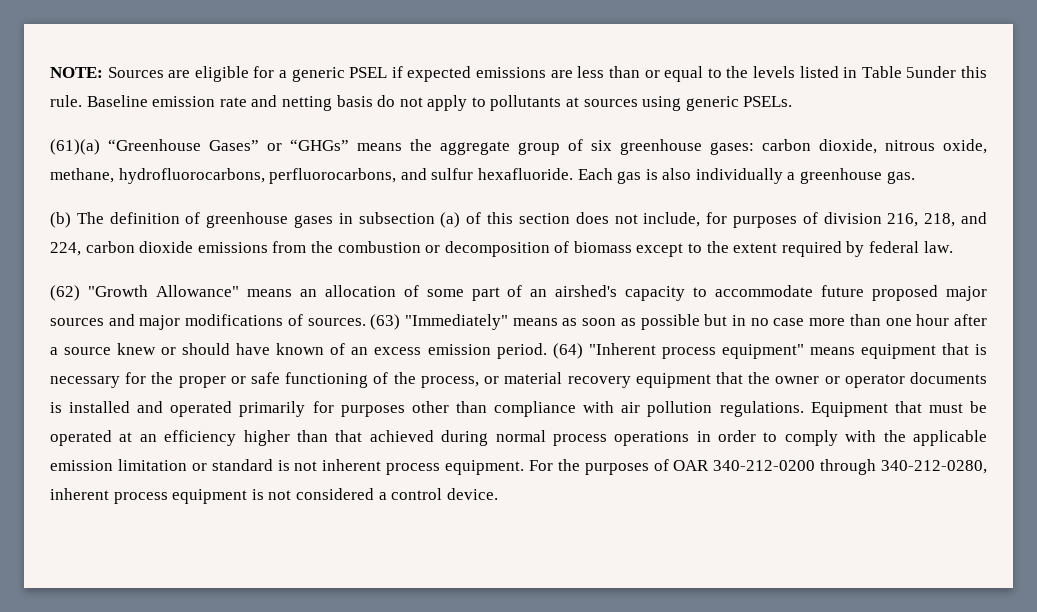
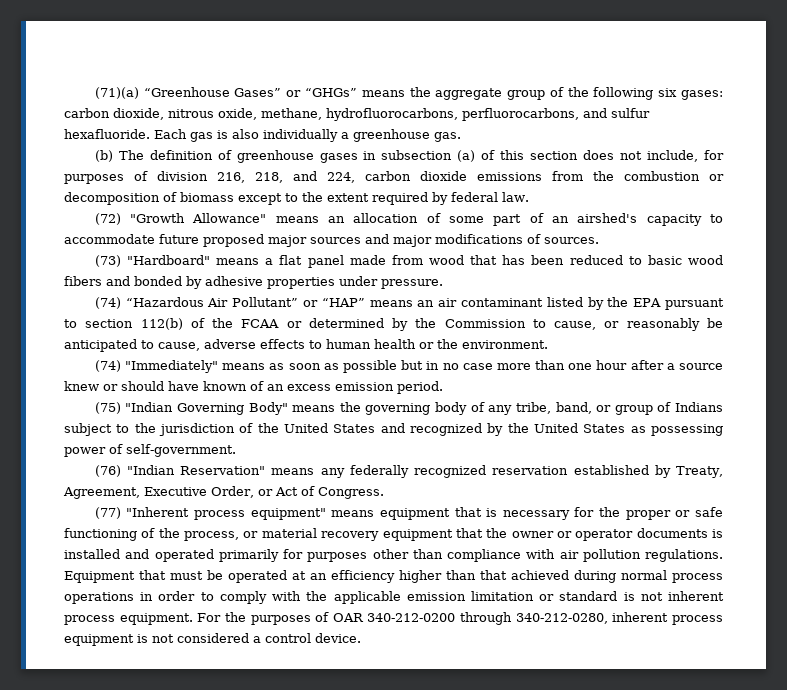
- NOTE: Sources are eligible for a generic PSEL if expected emissions are less than or equal to the levels listed in Table 5under this rule. Baseline emission rate and netting basis do not apply to pollutants at sources using generic PSELs.
- (61)(a) “Greenhouse Gases” or “GHGs” means the aggregate group of six greenhouse gases: carbon dioxide, nitrous oxide, methane, hydrofluorocarbons, perfluorocarbons, and sulfur hexafluoride.
+ (71)(a) “Greenhouse Gases” or “GHGs” means the aggregate group of the following six gases: carbon dioxide, nitrous oxide, methane, hydrofluorocarbons, perfluorocarbons, and sulfur hexafluoride.
- (62) "Growth Allowance" means an allocation of some part of an airshed's capacity to accommodate future proposed major sources and major modifications of sources. (63) "Immediately" means as soon as possible but in no case more than one hour after a source knew or should have known of an excess emission period. (64) "Inherent process equipment" means equipment that is necessary for the proper or safe functioning of the process, or material recovery equipment that the owner or operator documents is installed and operated primarily for purposes other than compliance with air pollution regulations.
+ (72) "Growth Allowance" means an allocation of some part of an airshed's capacity to accommodate future proposed major sources and major modifications of sources.
+ (73) "Hardboard" means a flat panel made from wood that has been reduced to basic wood fibers and bonded by adhesive properties under pressure.
+ (74) “Hazardous Air Pollutant” or “HAP” means an air contaminant listed by the EPA pursuant to section 112(b) of the FCAA or determined by the Commission to cause, or reasonably be anticipated to cause, adverse effects to human health or the environment.
+ (74) "Immediately" means as soon as possible but in no case more than one hour after a source knew or should have known of an excess emission period.
+ (75) "Indian Governing Body" means the governing body of any tribe, band, or group of Indians subject to the jurisdiction of the United States and recognized by the United States as possessing power of self-government.
+ (76) "Indian Reservation" means any federally recognized reservation established by Treaty, Agreement, Executive Order, or Act of Congress.
+ (77) "Inherent process equipment" means equipment that is necessary for the proper or safe functioning of the process, or material recovery equipment that the owner or operator documents is installed and operated primarily for purposes other than compliance with air pollution regulations.

